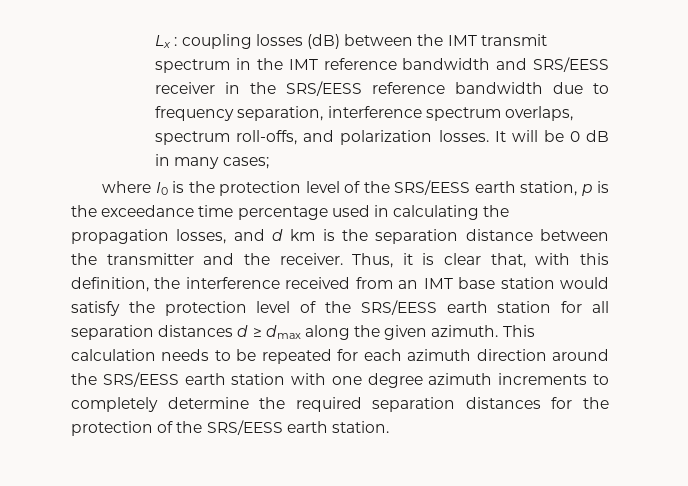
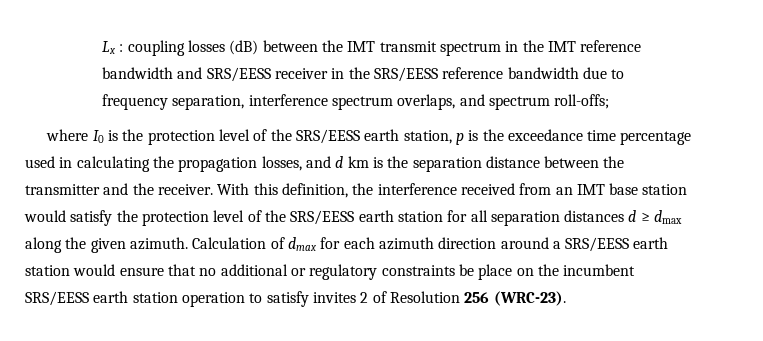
- Lx : coupling losses (dB) between the IMT transmit spectrum in the IMT reference bandwidth and SRS/EESS receiver in the SRS/EESS reference bandwidth due to frequency separation, interference spectrum overlaps, spectrum roll-offs, and polarization losses. It will be 0 dB in many cases;
+ Lx : coupling losses (dB) between the IMT transmit spectrum in the IMT reference bandwidth and SRS/EESS receiver in the SRS/EESS reference bandwidth due to frequency separation, interference spectrum overlaps, and spectrum roll-offs;
- Thus, it is clear that, with this definition, the interference received from an IMT base station would satisfy the protection level of the SRS/EESS earth station for all separation distances d ≥ dmax along the given azimuth.
+ With this definition, the interference received from an IMT base station would satisfy the protection level of the SRS/EESS earth station for all separation distances d ≥ dmax along the given azimuth.
- This calculation needs to be repeated for each azimuth direction around the SRS/EESS earth station with one degree azimuth increments to completely determine the required separation distances for the protection of the SRS/EESS earth station.
+ Calculation of dmax for each azimuth direction around a SRS/EESS earth station would ensure that no additional or regulatory constraints be place on the incumbent SRS/EESS earth station operation to satisfy invites 2 of Resolution 256 (WRC-23).

